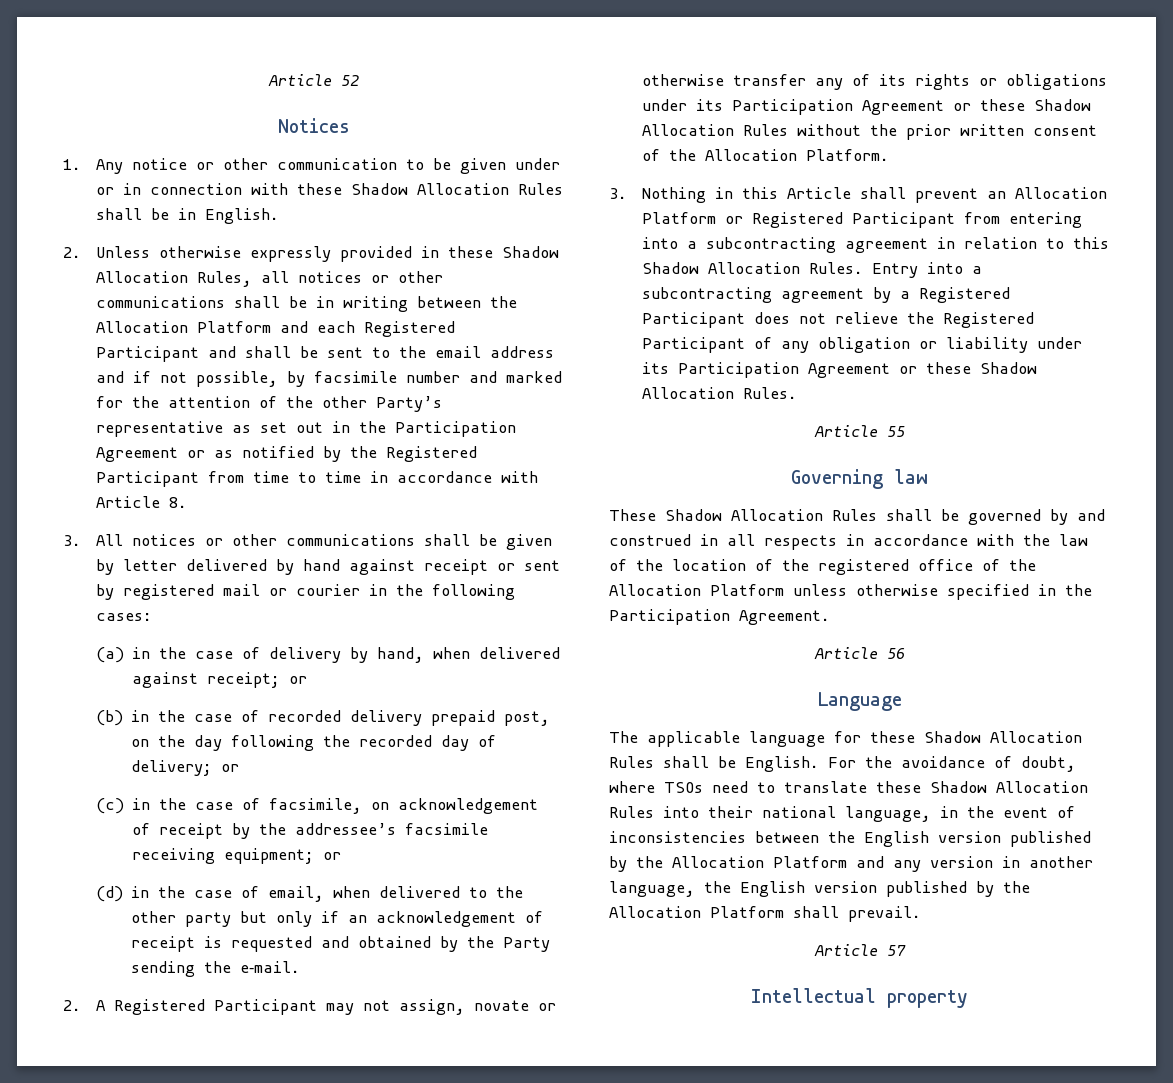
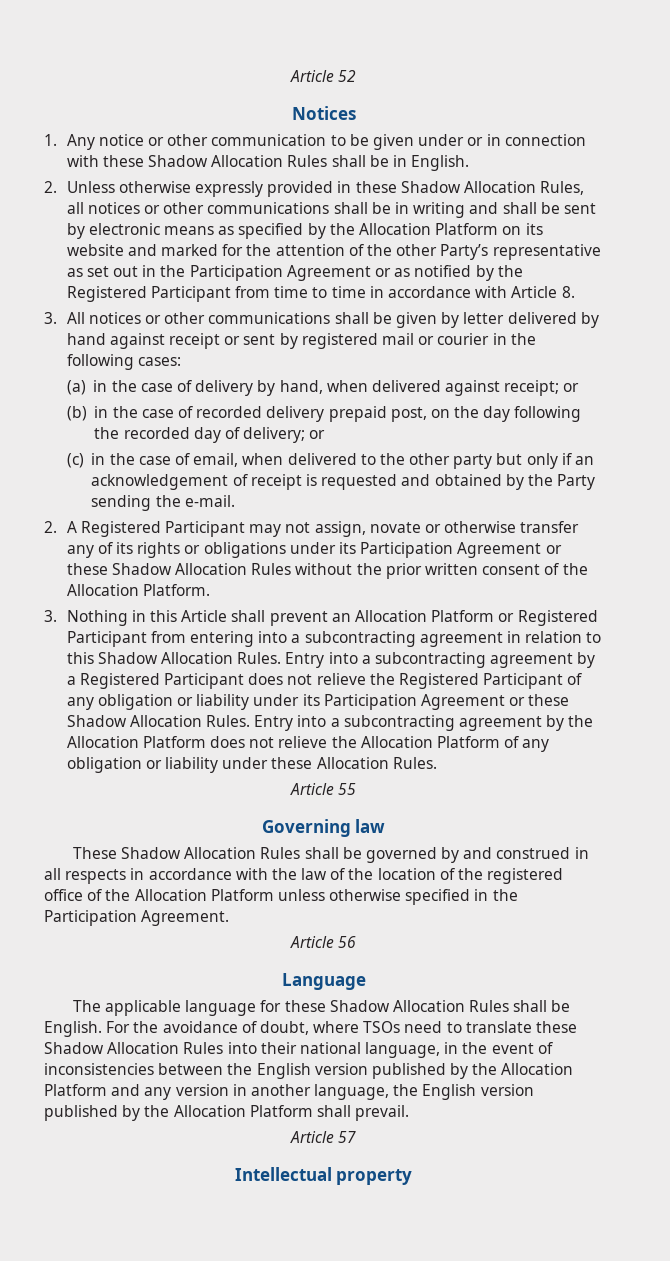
- 2. Unless otherwise expressly provided in these Shadow Allocation Rules, all notices or other communications shall be in writing between the Allocation Platform and each Registered Participant and shall be sent to the email address and if not possible, by facsimile number and marked for the attention of the other Party’s representative as set out in the Participation Agreement or as notified by the Registered Participant from time to time in accordance with Article 8.
+ 2. Unless otherwise expressly provided in these Shadow Allocation Rules, all notices or other communications shall be in writing and shall be sent by electronic means as specified by the Allocation Platform on its website and marked for the attention of the other Party’s representative as set out in the Participation Agreement or as notified by the Registered Participant from time to time in accordance with Article 8.
- (c) in the case of facsimile, on acknowledgement of receipt by the addressee’s facsimile receiving equipment; or
- (d) in the case of email, when delivered to the other party but only if an acknowledgement of receipt is requested and obtained by the Party sending the e‐mail.
+ (c) in the case of email, when delivered to the other party but only if an acknowledgement of receipt is requested and obtained by the Party sending the e‐mail.
+ Entry into a subcontracting agreement by the Allocation Platform does not relieve the Allocation Platform of any obligation or liability under these Allocation Rules.

